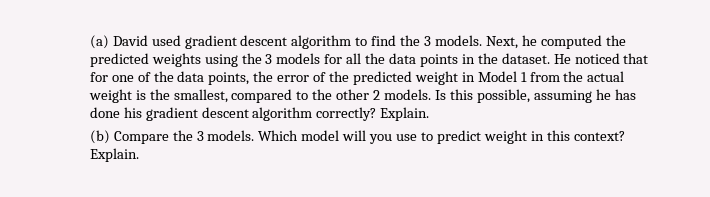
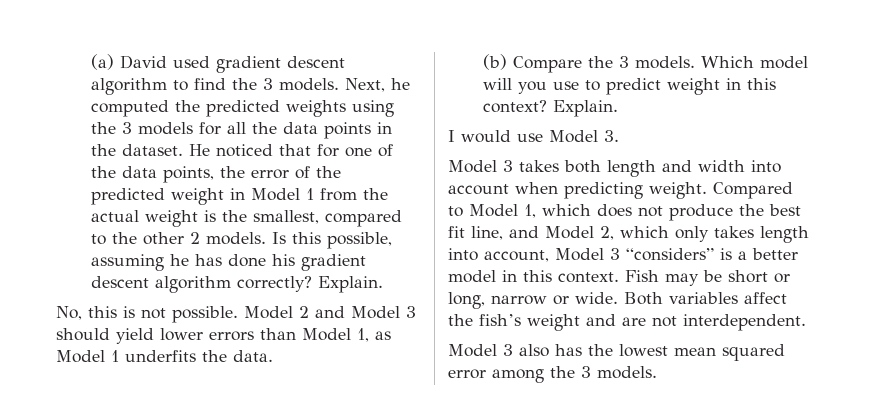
+ No, this is not possible. Model 2 and Model 3 should yield lower errors than Model 1, as Model 1 underfits the data.
+ I would use Model 3.
+ Model 3 takes both length and width into account when predicting weight. Compared to Model 1, which does not produce the best fit line, and Model 2, which only takes length into account, Model 3 “considers” is a better model in this context. Fish may be short or long, narrow or wide. Both variables affect the fish’s weight and are not interdependent.
+ Model 3 also has the lowest mean squared error among the 3 models.

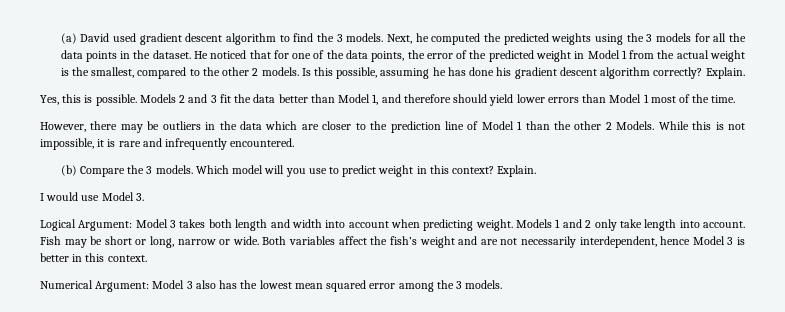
- No, this is not possible. Model 2 and Model 3 should yield lower errors than Model 1, as Model 1 underfits the data.
+ Yes, this is possible. Models 2 and 3 fit the data better than Model 1, and therefore should yield lower errors than Model 1 most of the time.
+ However, there may be outliers in the data which are closer to the prediction line of Model 1 than the other 2 Models. While this is not impossible, it is rare and infrequently encountered.
- Model 3 takes both length and width into account when predicting weight.
+ Logical Argument: Model 3 takes both length and width into account when predicting weight.
- Compared to Model 1, which does not produce the best fit line, and Model 2, which only takes length into account, Model 3 “considers” is a better model in this context.
+ Models 1 and 2 only take length into account.
- Both variables affect the fish’s weight and are not interdependent.
- Model 3 also has the lowest mean squared error among the 3 models.
+ Both variables affect the fish’s weight and are not necessarily interdependent, hence Model 3 is better in this context.
+ Numerical Argument: Model 3 also has the lowest mean squared error among the 3 models.

